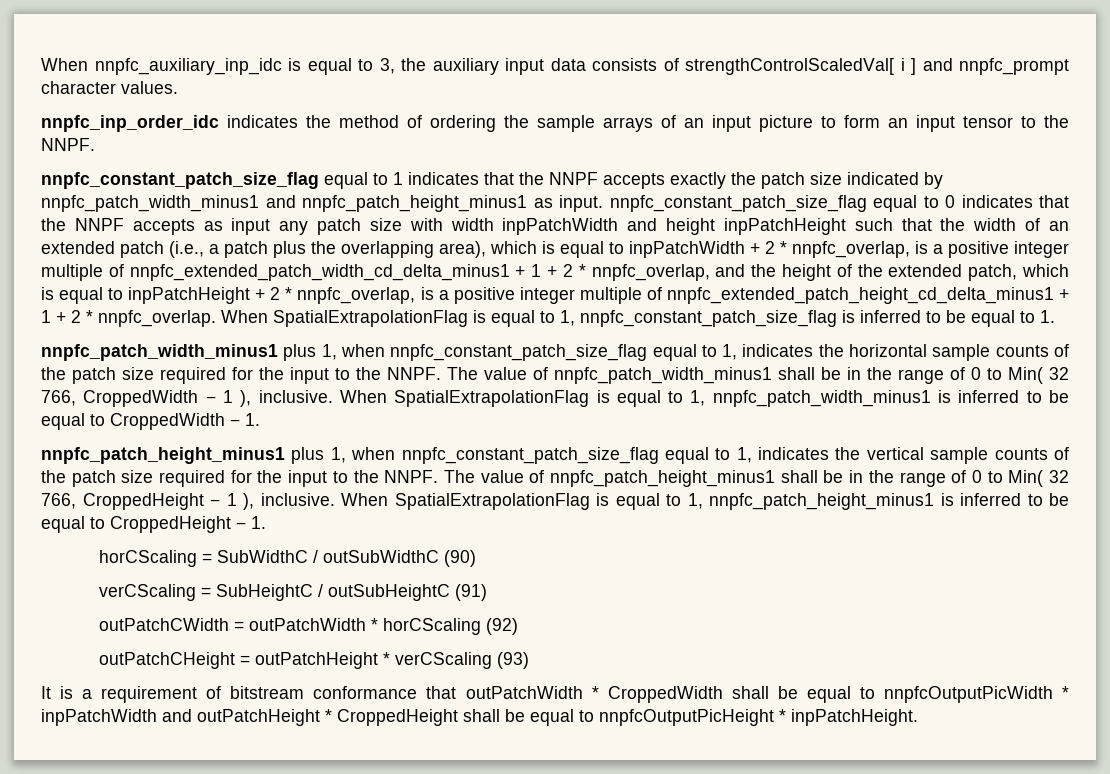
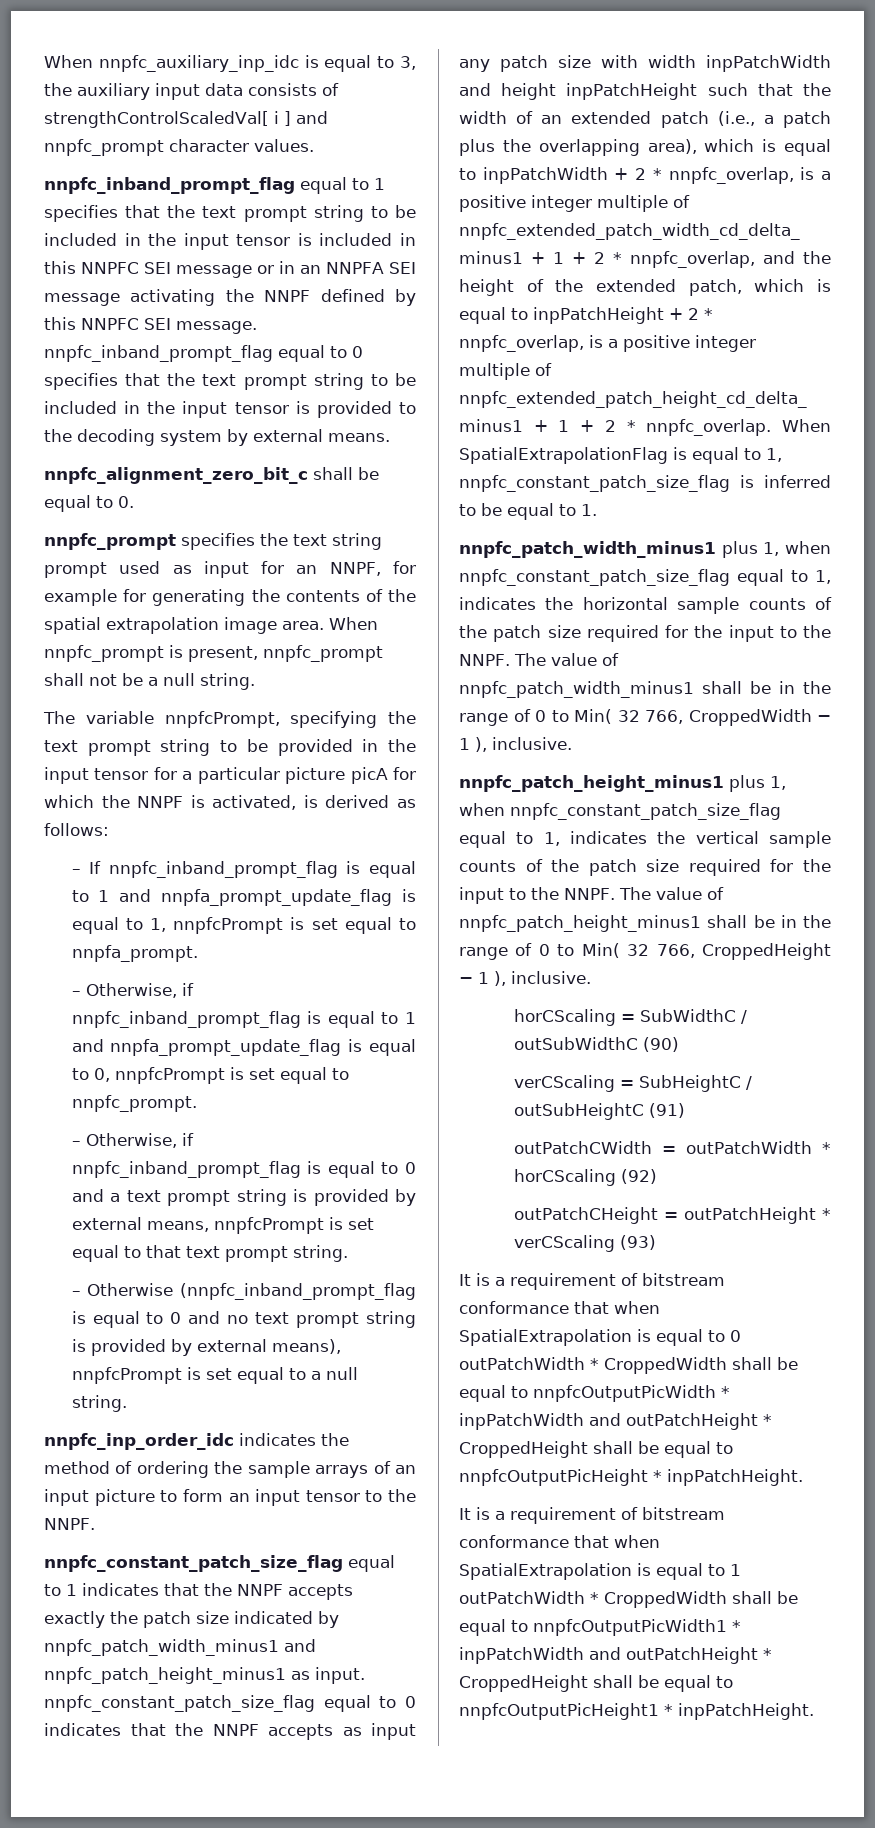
+ nnpfc_inband_prompt_flag equal to 1 specifies that the text prompt string to be included in the input tensor is included in this NNPFC SEI message or in an NNPFA SEI message activating the NNPF defined by this NNPFC SEI message. nnpfc_inband_prompt_flag equal to 0 specifies that the text prompt string to be included in the input tensor is provided to the decoding system by external means.
+ nnpfc_alignment_zero_bit_c shall be equal to 0.
+ nnpfc_prompt specifies the text string prompt used as input for an NNPF, for example for generating the contents of the spatial extrapolation image area. When nnpfc_prompt is present, nnpfc_prompt shall not be a null string.
+ The variable nnpfcPrompt, specifying the text prompt string to be provided in the input tensor for a particular picture picA for which the NNPF is activated, is derived as follows:
+ – If nnpfc_inband_prompt_flag is equal to 1 and nnpfa_prompt_update_flag is equal to 1, nnpfcPrompt is set equal to nnpfa_prompt.
+ – Otherwise, if nnpfc_inband_prompt_flag is equal to 1 and nnpfa_prompt_update_flag is equal to 0, nnpfcPrompt is set equal to nnpfc_prompt.
+ – Otherwise, if nnpfc_inband_prompt_flag is equal to 0 and a text prompt string is provided by external means, nnpfcPrompt is set equal to that text prompt string.
+ – Otherwise (nnpfc_inband_prompt_flag is equal to 0 and no text prompt string is provided by external means), nnpfcPrompt is set equal to a null string.
- When SpatialExtrapolationFlag is equal to 1, nnpfc_patch_width_minus1 is inferred to be equal to CroppedWidth − 1.
- When SpatialExtrapolationFlag is equal to 1, nnpfc_patch_height_minus1 is inferred to be equal to CroppedHeight − 1.
- It is a requirement of bitstream conformance that outPatchWidth * CroppedWidth shall be equal to nnpfcOutputPicWidth * inpPatchWidth and outPatchHeight * CroppedHeight shall be equal to nnpfcOutputPicHeight * inpPatchHeight.
+ It is a requirement of bitstream conformance that when SpatialExtrapolation is equal to 0 outPatchWidth * CroppedWidth shall be equal to nnpfcOutputPicWidth * inpPatchWidth and outPatchHeight * CroppedHeight shall be equal to nnpfcOutputPicHeight * inpPatchHeight.
+ It is a requirement of bitstream conformance that when SpatialExtrapolation is equal to 1 outPatchWidth * CroppedWidth shall be equal to nnpfcOutputPicWidth1 * inpPatchWidth and outPatchHeight * CroppedHeight shall be equal to nnpfcOutputPicHeight1 * inpPatchHeight.

